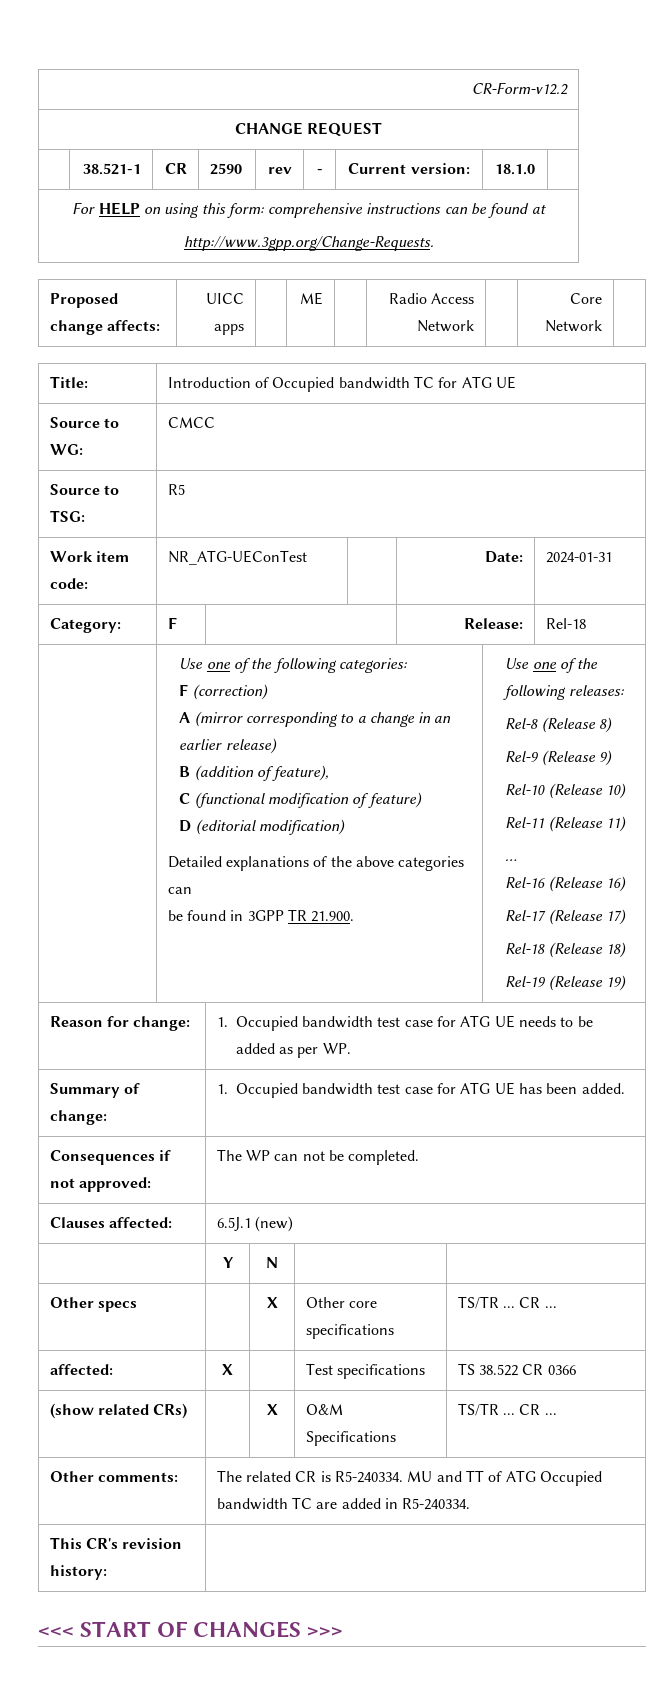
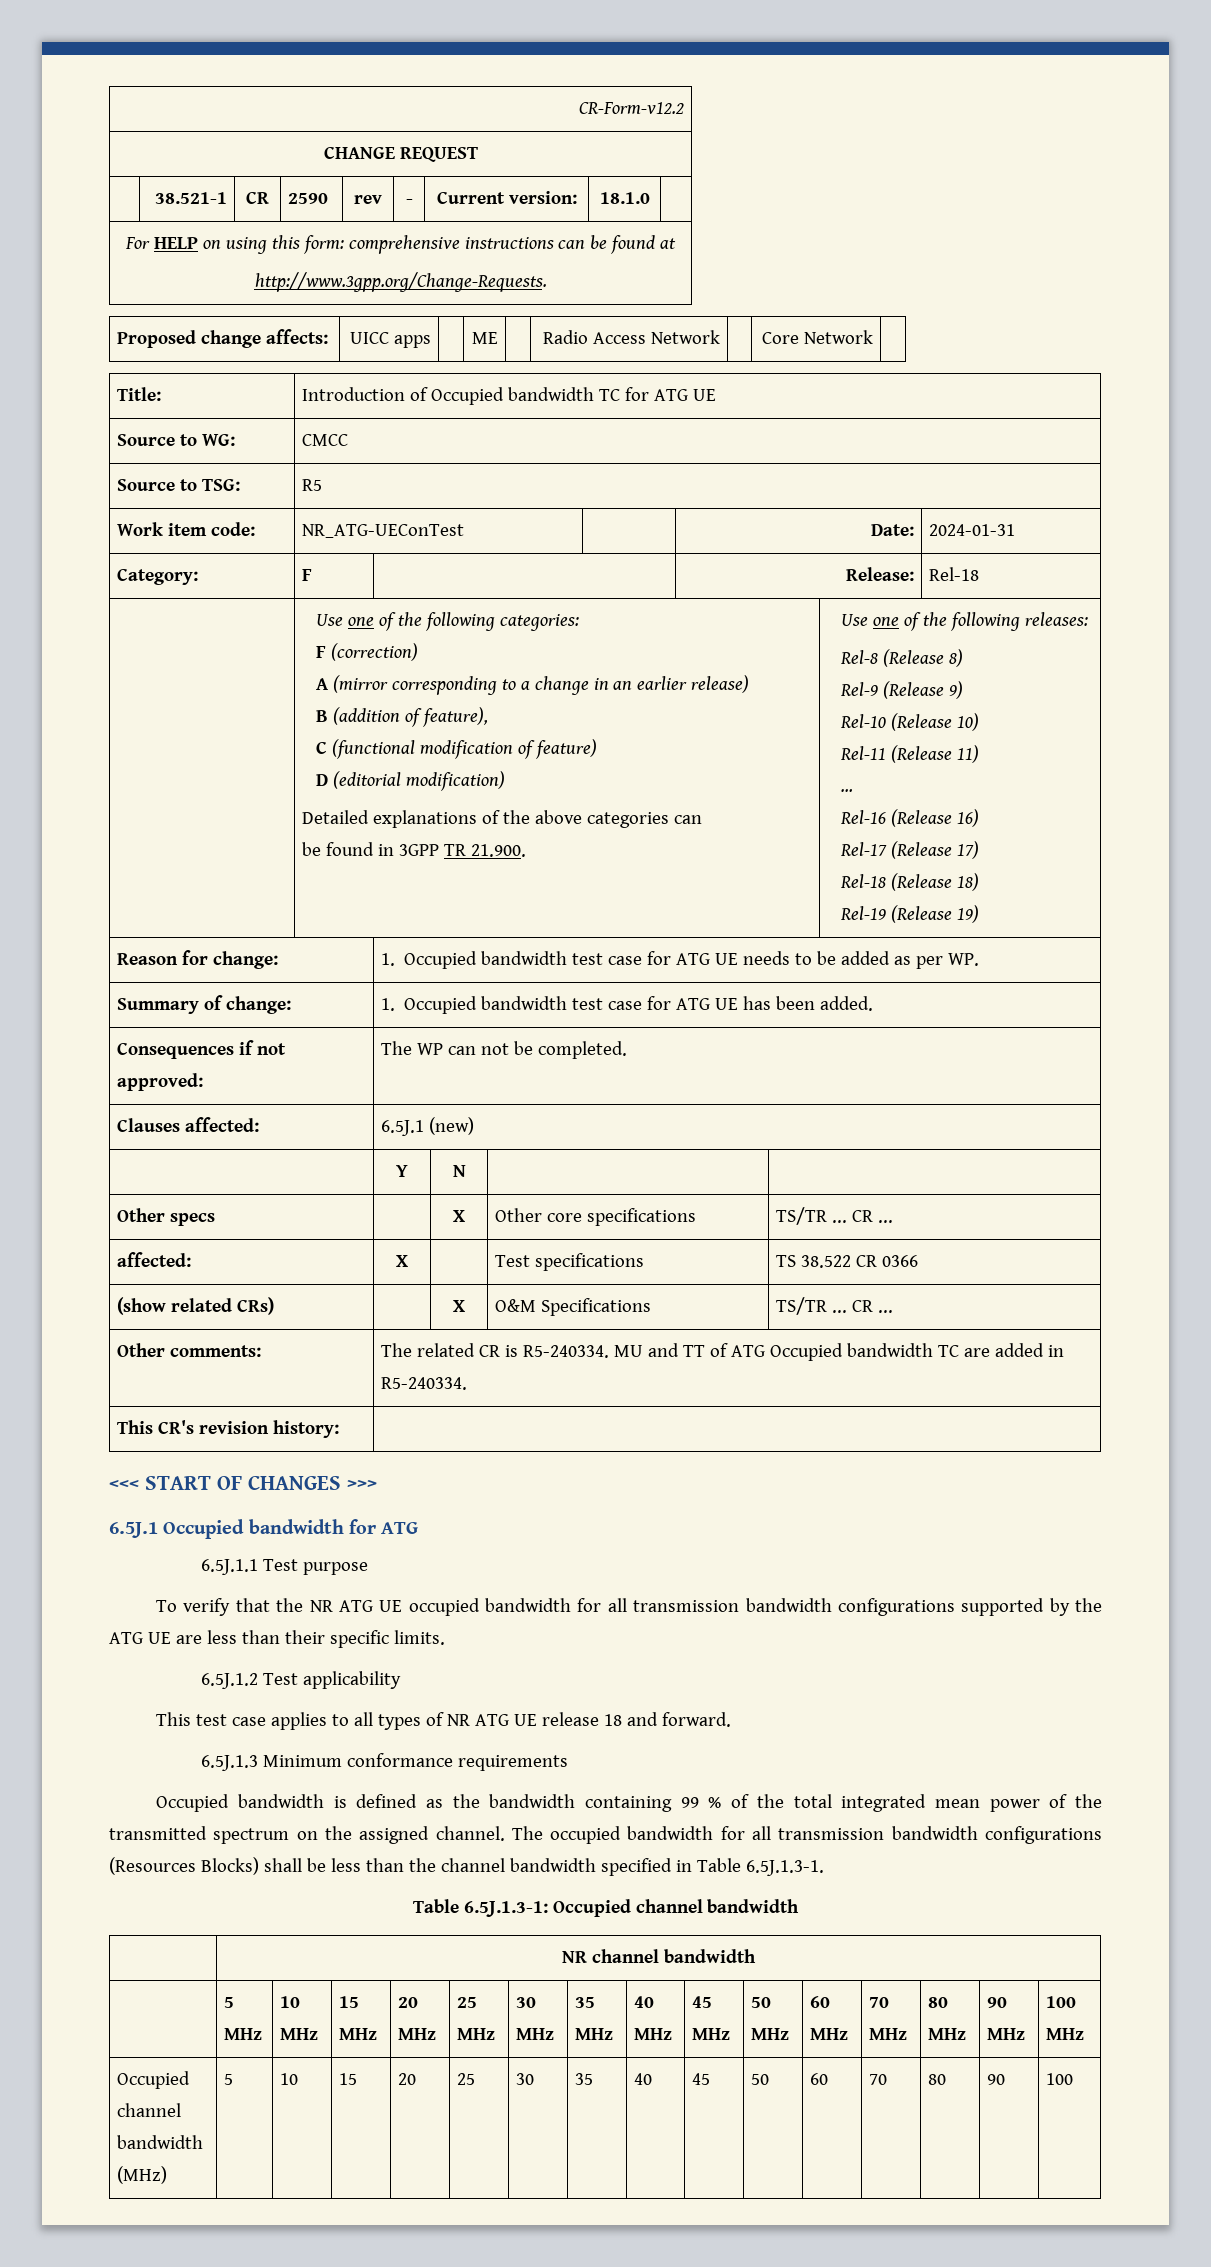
+ 6.5J.1 Occupied bandwidth for ATG
+ 6.5J.1.1 Test purpose
+ To verify that the NR ATG UE occupied bandwidth for all transmission bandwidth configurations supported by the ATG UE are less than their specific limits.
+ 6.5J.1.2 Test applicability
+ This test case applies to all types of NR ATG UE release 18 and forward.
+ 6.5J.1.3 Minimum conformance requirements
+ Occupied bandwidth is defined as the bandwidth containing 99 % of the total integrated mean power of the transmitted spectrum on the assigned channel. The occupied bandwidth for all transmission bandwidth configurations (Resources Blocks) shall be less than the channel bandwidth specified in Table 6.5J.1.3-1.
+ Table 6.5J.1.3-1: Occupied channel bandwidth
+ | NR channel bandwidth
+ | 5 MHz | 10 MHz | 15 MHz | 20 MHz | 25 MHz | 30 MHz | 35 MHz | 40 MHz | 45 MHz | 50 MHz | 60 MHz | 70 MHz | 80 MHz | 90 MHz | 100 MHz
+ Occupied channel bandwidth (MHz) | 5 | 10 | 15 | 20 | 25 | 30 | 35 | 40 | 45 | 50 | 60 | 70 | 80 | 90 | 100

